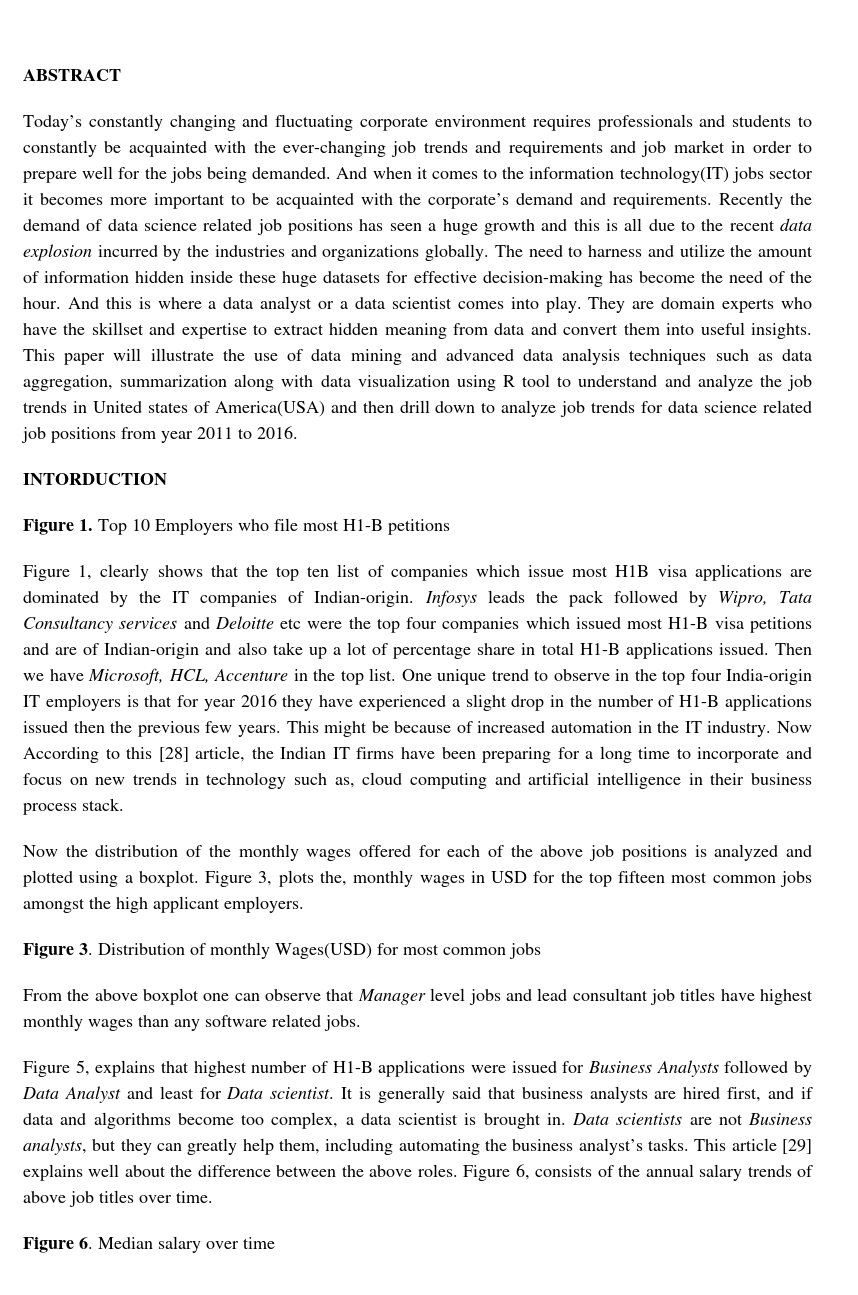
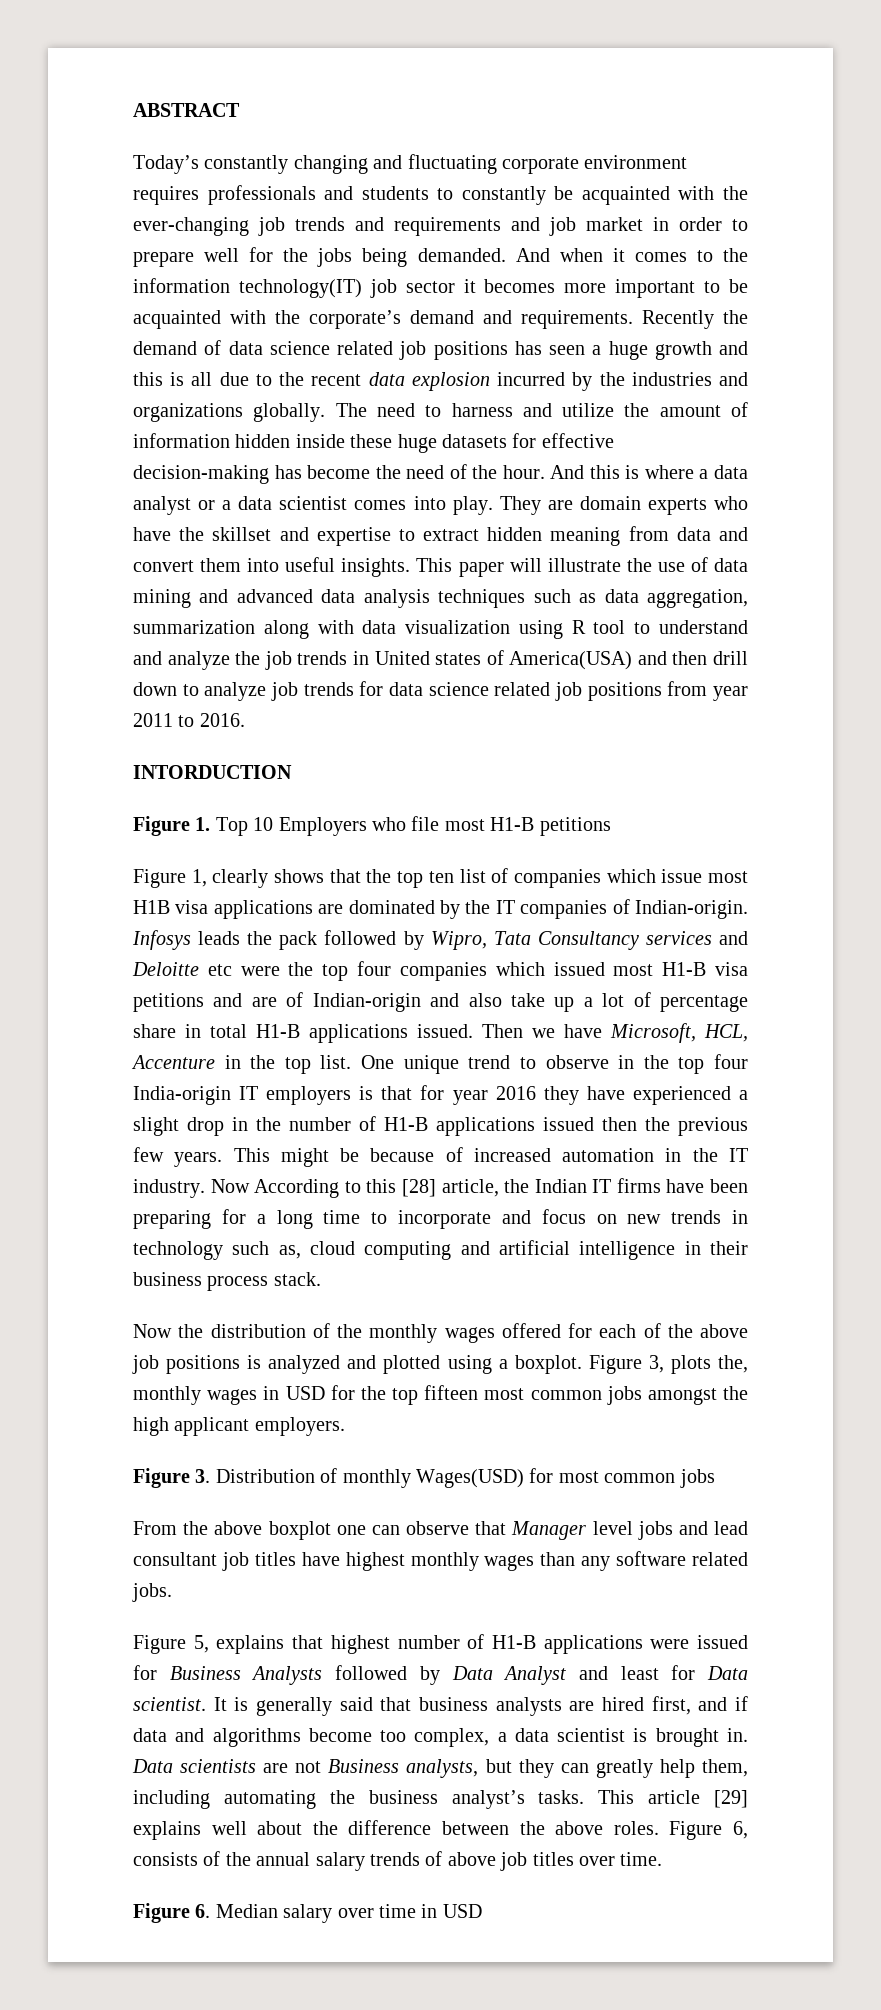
- And when it comes to the information technology(IT) jobs sector it becomes more important to be acquainted with the corporate’s demand and requirements.
+ And when it comes to the information technology(IT) job sector it becomes more important to be acquainted with the corporate’s demand and requirements.
- Figure 6. Median salary over time
+ Figure 6. Median salary over time in USD

